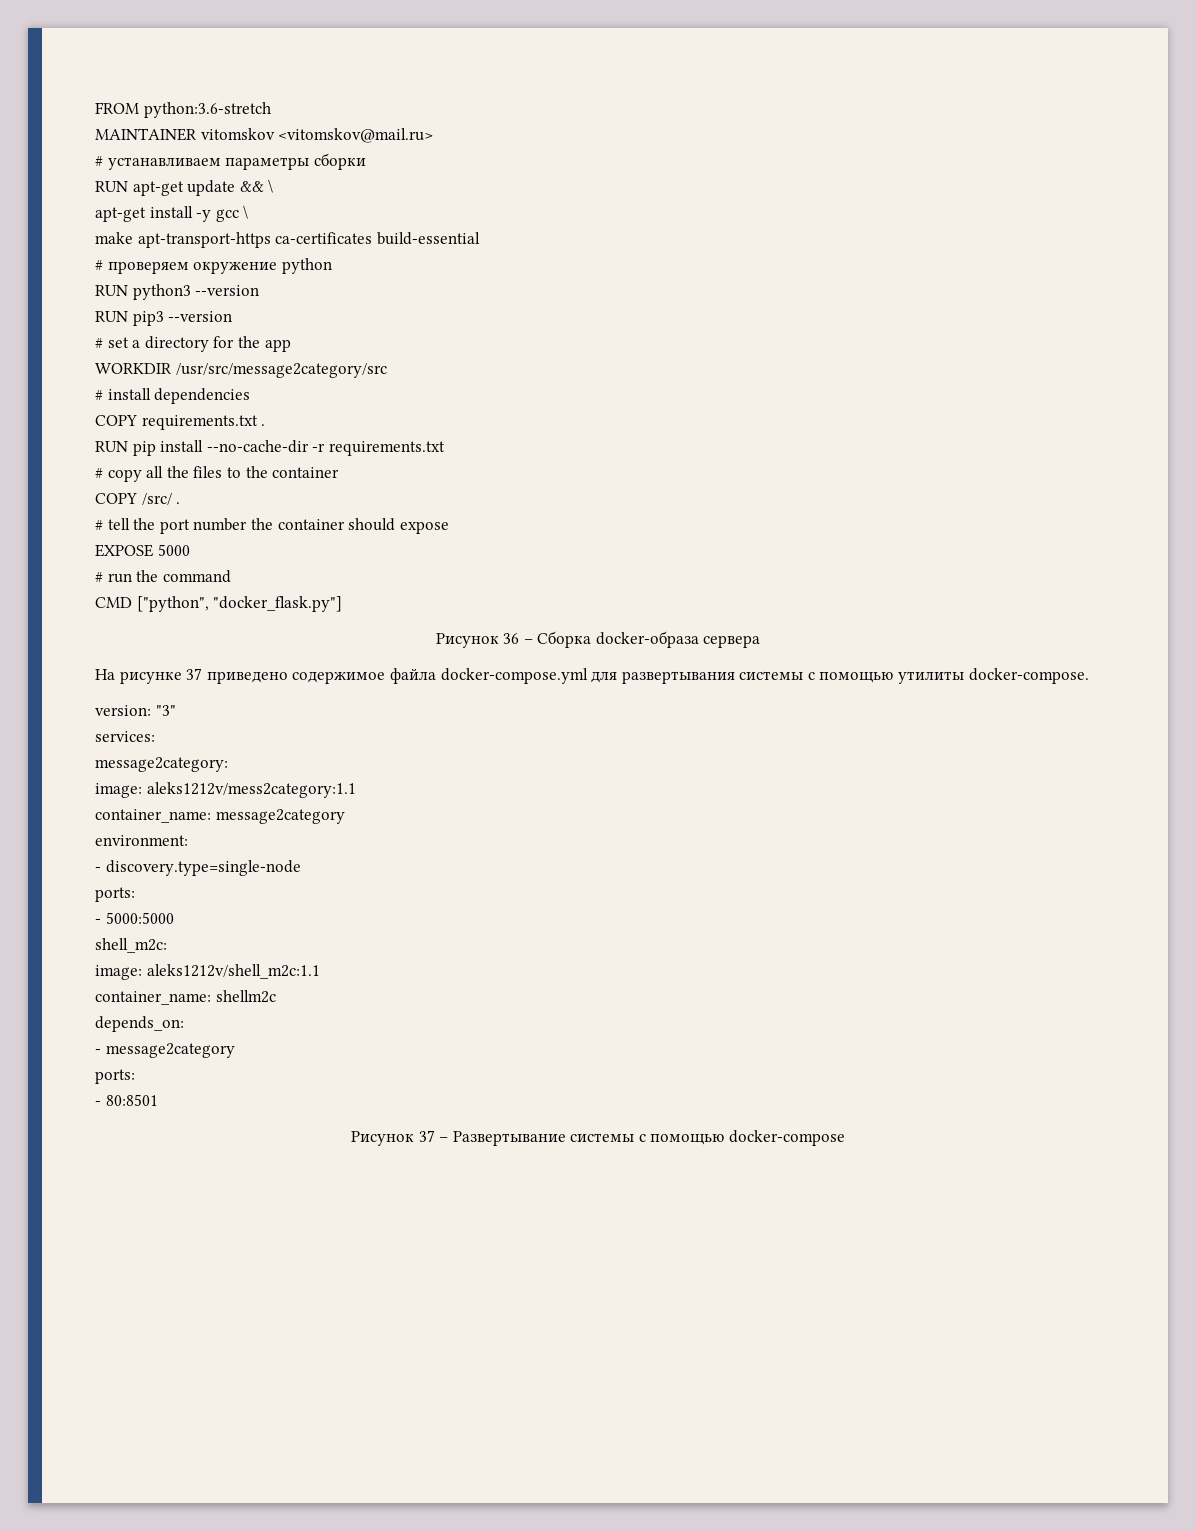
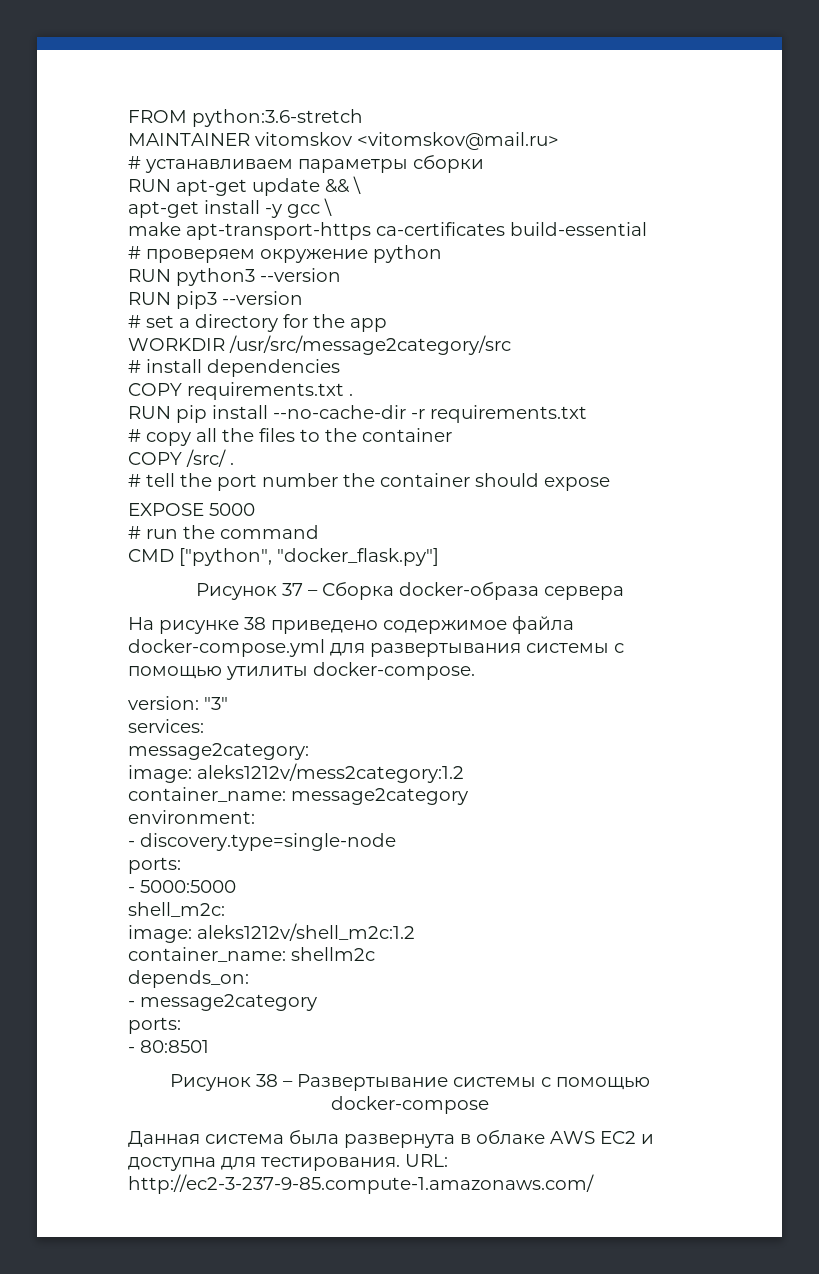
- Рисунок 36 – Сборка docker-образа сервера
+ Рисунок 37 – Сборка docker-образа сервера
- На рисунке 37 приведено содержимое файла docker-compose.yml для развертывания системы с помощью утилиты docker-compose.
+ На рисунке 38 приведено содержимое файла docker-compose.yml для развертывания системы с помощью утилиты docker-compose.
- image: aleks1212v/mess2category:1.1
+ image: aleks1212v/mess2category:1.2
- image: aleks1212v/shell_m2c:1.1
+ image: aleks1212v/shell_m2c:1.2
- Рисунок 37 – Развертывание системы с помощью docker-compose
+ Рисунок 38 – Развертывание системы с помощью docker-compose
+ Данная система была развернута в облаке AWS EC2 и доступна для тестирования. URL: http://ec2-3-237-9-85.compute-1.amazonaws.com/

